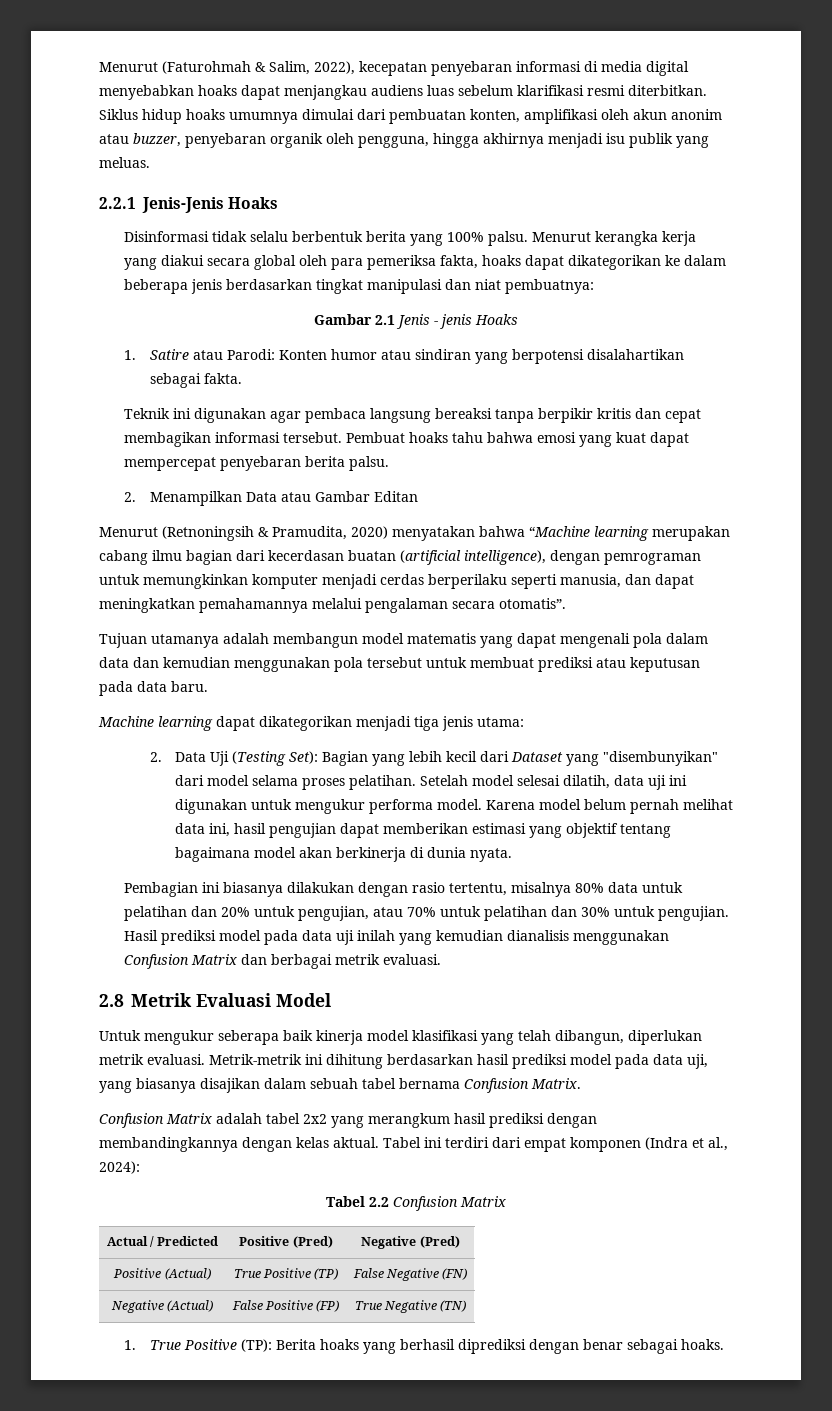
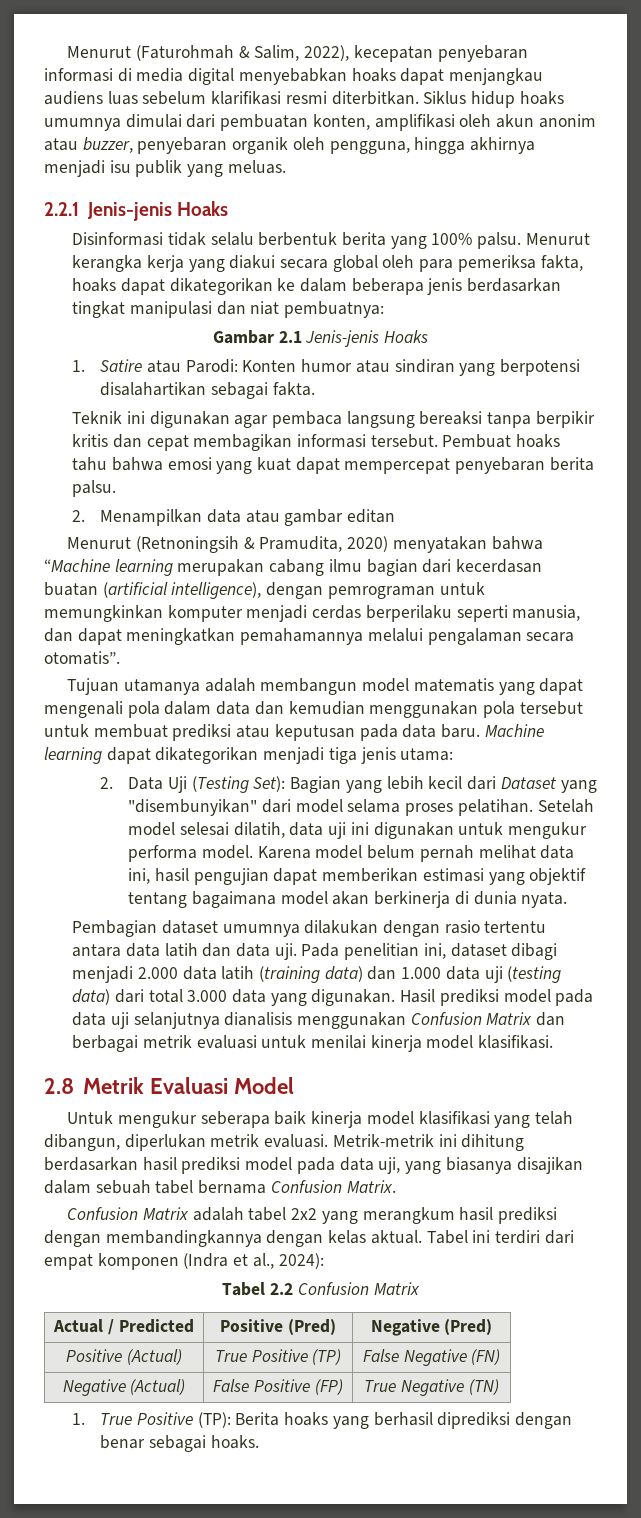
- 2.2.1 Jenis-Jenis Hoaks
+ 2.2.1 Jenis-jenis Hoaks
- Gambar 2.1 Jenis - jenis Hoaks
+ Gambar 2.1 Jenis-jenis Hoaks
- 2. Menampilkan Data atau Gambar Editan
+ 2. Menampilkan data atau gambar editan
- Tujuan utamanya adalah membangun model matematis yang dapat mengenali pola dalam data dan kemudian menggunakan pola tersebut untuk membuat prediksi atau keputusan pada data baru.
- Machine learning dapat dikategorikan menjadi tiga jenis utama:
+ Tujuan utamanya adalah membangun model matematis yang dapat mengenali pola dalam data dan kemudian menggunakan pola tersebut untuk membuat prediksi atau keputusan pada data baru. Machine learning dapat dikategorikan menjadi tiga jenis utama:
- Pembagian ini biasanya dilakukan dengan rasio tertentu, misalnya 80% data untuk pelatihan dan 20% untuk pengujian, atau 70% untuk pelatihan dan 30% untuk pengujian.
+ Pembagian dataset umumnya dilakukan dengan rasio tertentu antara data latih dan data uji. Pada penelitian ini, dataset dibagi menjadi 2.000 data latih (training data) dan 1.000 data uji (testing data) dari total 3.000 data yang digunakan.
- Hasil prediksi model pada data uji inilah yang kemudian dianalisis menggunakan Confusion Matrix dan berbagai metrik evaluasi.
+ Hasil prediksi model pada data uji selanjutnya dianalisis menggunakan Confusion Matrix dan berbagai metrik evaluasi untuk menilai kinerja model klasifikasi.

